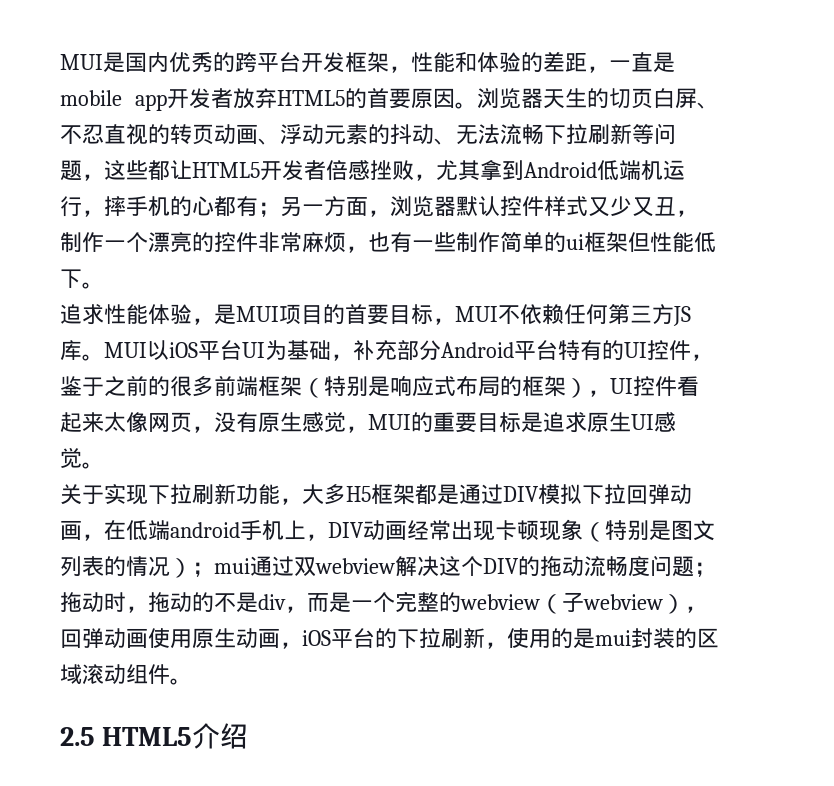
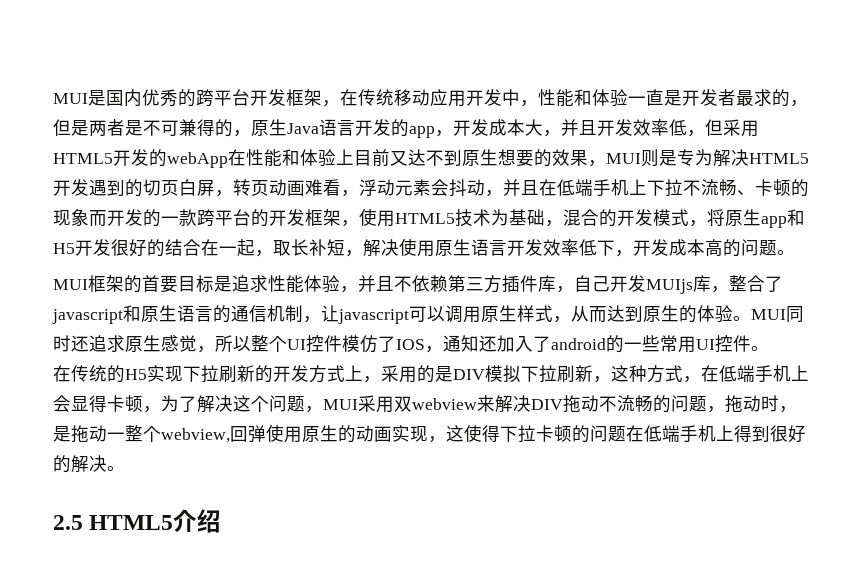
- MUI是国内优秀的跨平台开发框架，性能和体验的差距，一直是mobile app开发者放弃HTML5的首要原因。浏览器天生的切页白屏、不忍直视的转页动画、浮动元素的抖动、无法流畅下拉刷新等问题，这些都让HTML5开发者倍感挫败，尤其拿到Android低端机运行，摔手机的心都有；另一方面，浏览器默认控件样式又少又丑，制作一个漂亮的控件非常麻烦，也有一些制作简单的ui框架但性能低下。
- 追求性能体验，是MUI项目的首要目标，MUI不依赖任何第三方JS库。MUI以iOS平台UI为基础，补充部分Android平台特有的UI控件，鉴于之前的很多前端框架（特别是响应式布局的框架），UI控件看起来太像网页，没有原生感觉，MUI的重要目标是追求原生UI感觉。
- 关于实现下拉刷新功能，大多H5框架都是通过DIV模拟下拉回弹动画，在低端android手机上，DIV动画经常出现卡顿现象（特别是图文列表的情况）；mui通过双webview解决这个DIV的拖动流畅度问题；拖动时，拖动的不是div，而是一个完整的webview（子webview），回弹动画使用原生动画，iOS平台的下拉刷新，使用的是mui封装的区域滚动组件。
+ MUI是国内优秀的跨平台开发框架，在传统移动应用开发中，性能和体验一直是开发者最求的，但是两者是不可兼得的，原生Java语言开发的app，开发成本大，并且开发效率低，但采用HTML5开发的webApp在性能和体验上目前又达不到原生想要的效果，MUI则是专为解决HTML5开发遇到的切页白屏，转页动画难看，浮动元素会抖动，并且在低端手机上下拉不流畅、卡顿的现象而开发的一款跨平台的开发框架，使用HTML5技术为基础，混合的开发模式，将原生app和H5开发很好的结合在一起，取长补短，解决使用原生语言开发效率低下，开发成本高的问题。
+ MUI框架的首要目标是追求性能体验，并且不依赖第三方插件库，自己开发MUIjs库，整合了javascript和原生语言的通信机制，让javascript可以调用原生样式，从而达到原生的体验。MUI同时还追求原生感觉，所以整个UI控件模仿了IOS，通知还加入了android的一些常用UI控件。
+ 在传统的H5实现下拉刷新的开发方式上，采用的是DIV模拟下拉刷新，这种方式，在低端手机上会显得卡顿，为了解决这个问题，MUI采用双webview来解决DIV拖动不流畅的问题，拖动时，是拖动一整个webview,回弹使用原生的动画实现，这使得下拉卡顿的问题在低端手机上得到很好的解决。

